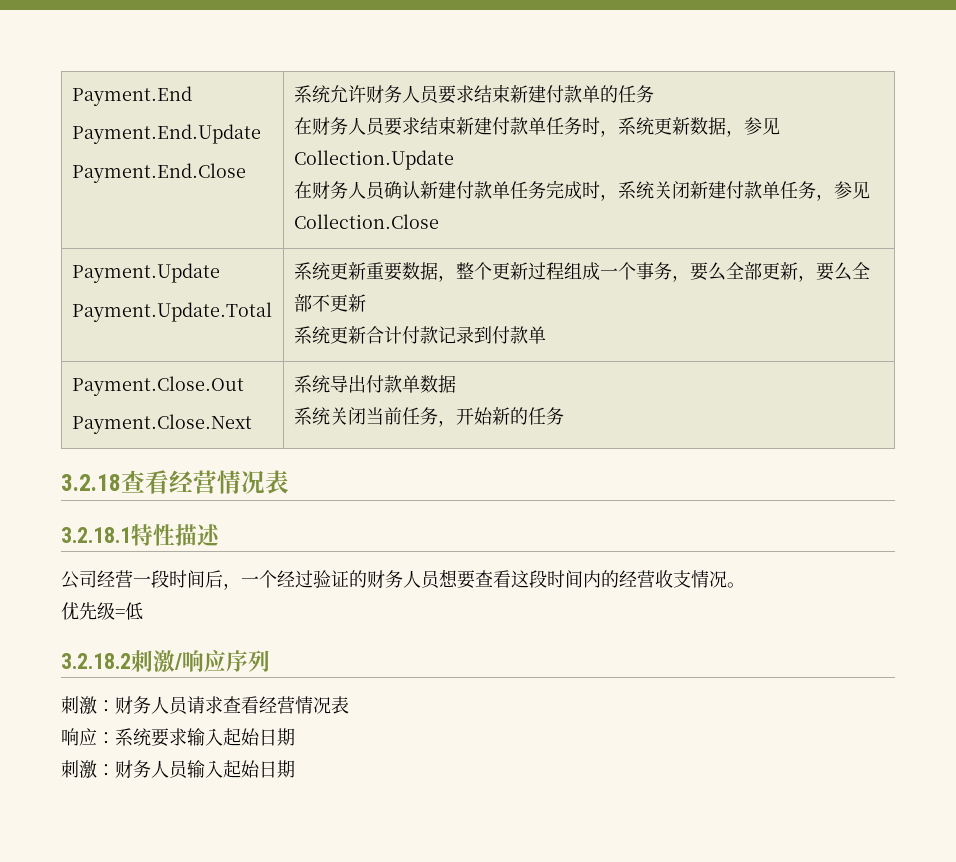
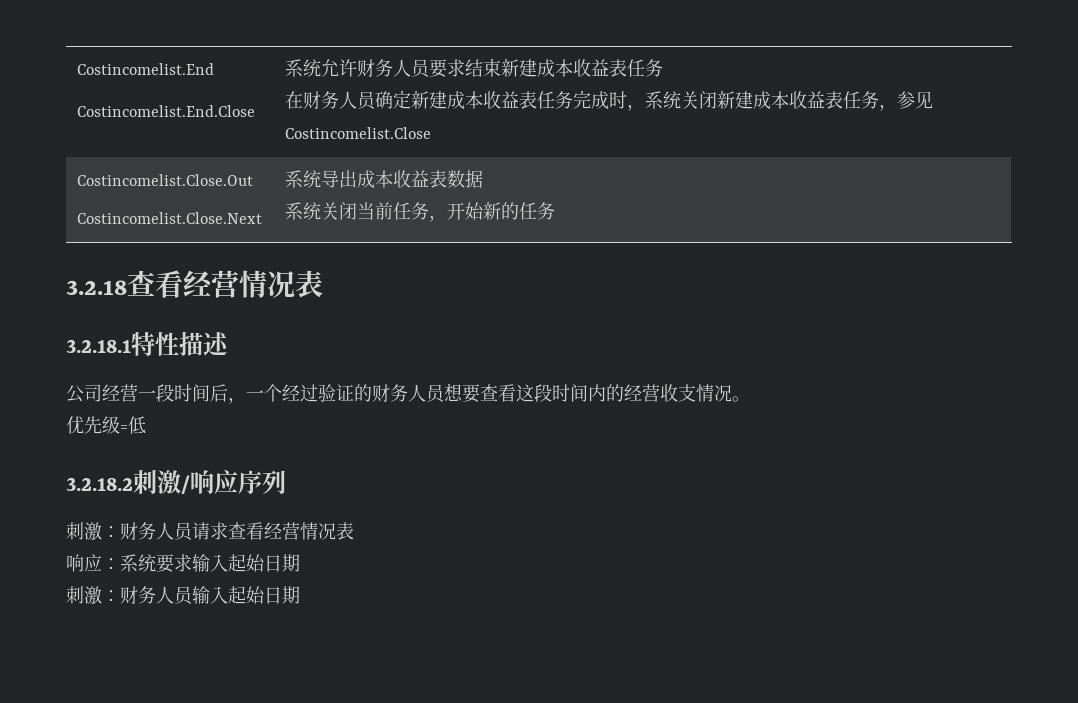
- Payment.End
- Payment.End.Update
- Payment.End.Close
+ Costincomelist.End
+ Costincomelist.End.Close
- 系统允许财务人员要求结束新建付款单的任务
+ 系统允许财务人员要求结束新建成本收益表任务
- 在财务人员要求结束新建付款单任务时，系统更新数据，参见Collection.Update
- 在财务人员确认新建付款单任务完成时，系统关闭新建付款单任务，参见Collection.Close
- Payment.Update
- Payment.Update.Total | 系统更新重要数据，整个更新过程组成一个事务，要么全部更新，要么全部不更新
- 系统更新合计付款记录到付款单
- Payment.Close.Out
- Payment.Close.Next | 系统导出付款单数据
+ 在财务人员确定新建成本收益表任务完成时，系统关闭新建成本收益表任务，参见Costincomelist.Close
+ Costincomelist.Close.Out
+ Costincomelist.Close.Next | 系统导出成本收益表数据

